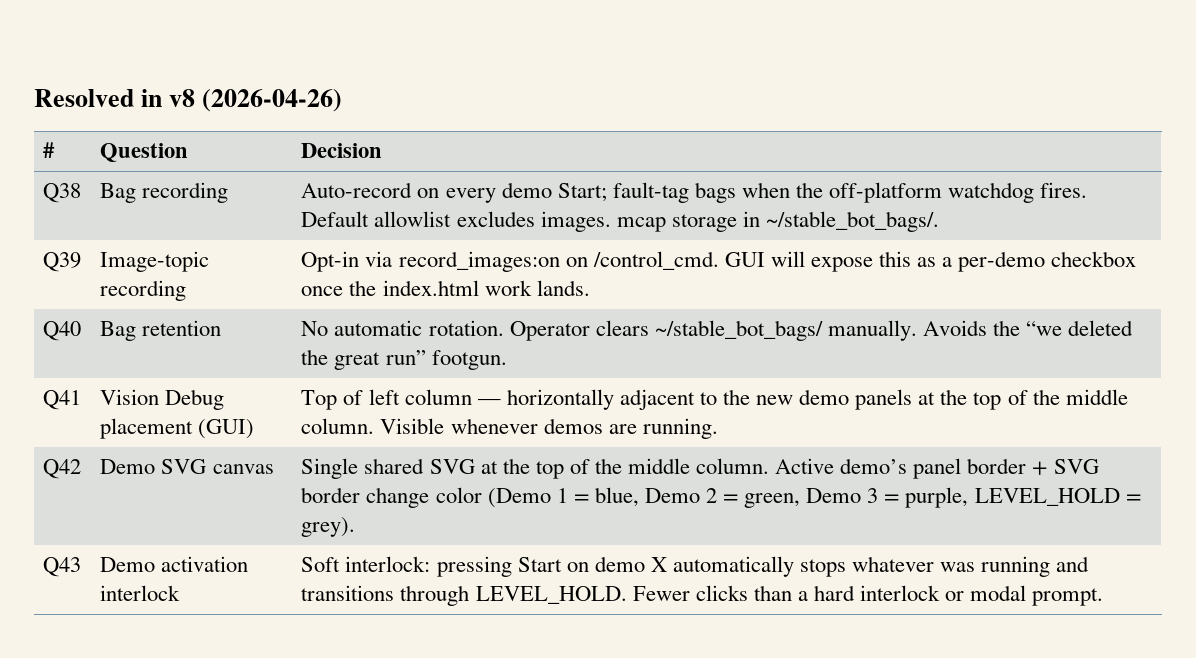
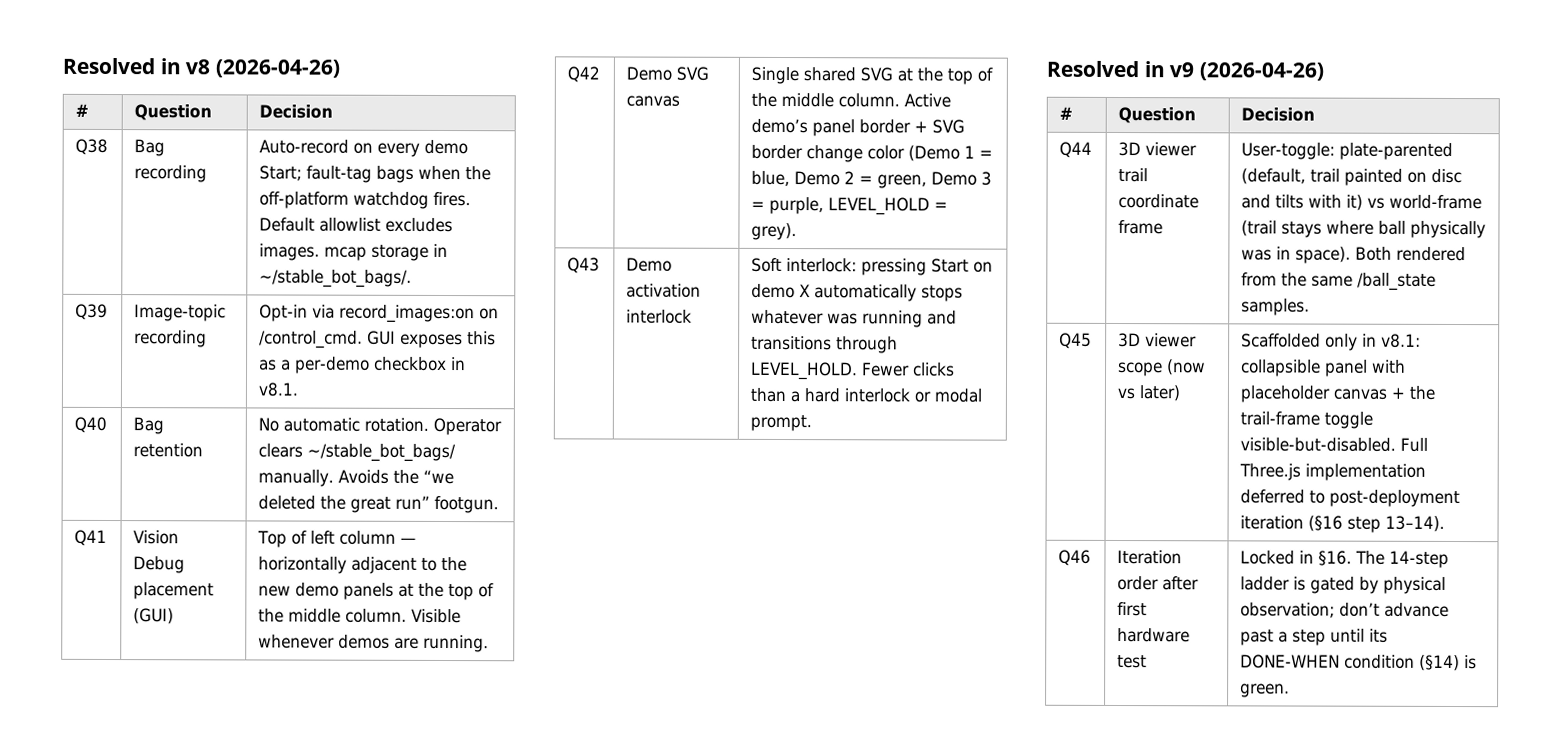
- Q39 | Image-topic recording | Opt-in via record_images:on on /control_cmd. GUI will expose this as a per-demo checkbox once the index.html work lands.
+ Q39 | Image-topic recording | Opt-in via record_images:on on /control_cmd. GUI exposes this as a per-demo checkbox in v8.1.
+ Resolved in v9 (2026-04-26)
+ # | Question | Decision
+ Q44 | 3D viewer trail coordinate frame | User-toggle: plate-parented (default, trail painted on disc and tilts with it) vs world-frame (trail stays where ball physically was in space). Both rendered from the same /ball_state samples.
+ Q45 | 3D viewer scope (now vs later) | Scaffolded only in v8.1: collapsible panel with placeholder canvas + the trail-frame toggle visible-but-disabled. Full Three.js implementation deferred to post-deployment iteration (§16 step 13–14).
+ Q46 | Iteration order after first hardware test | Locked in §16. The 14-step ladder is gated by physical observation; don’t advance past a step until its DONE-WHEN condition (§14) is green.

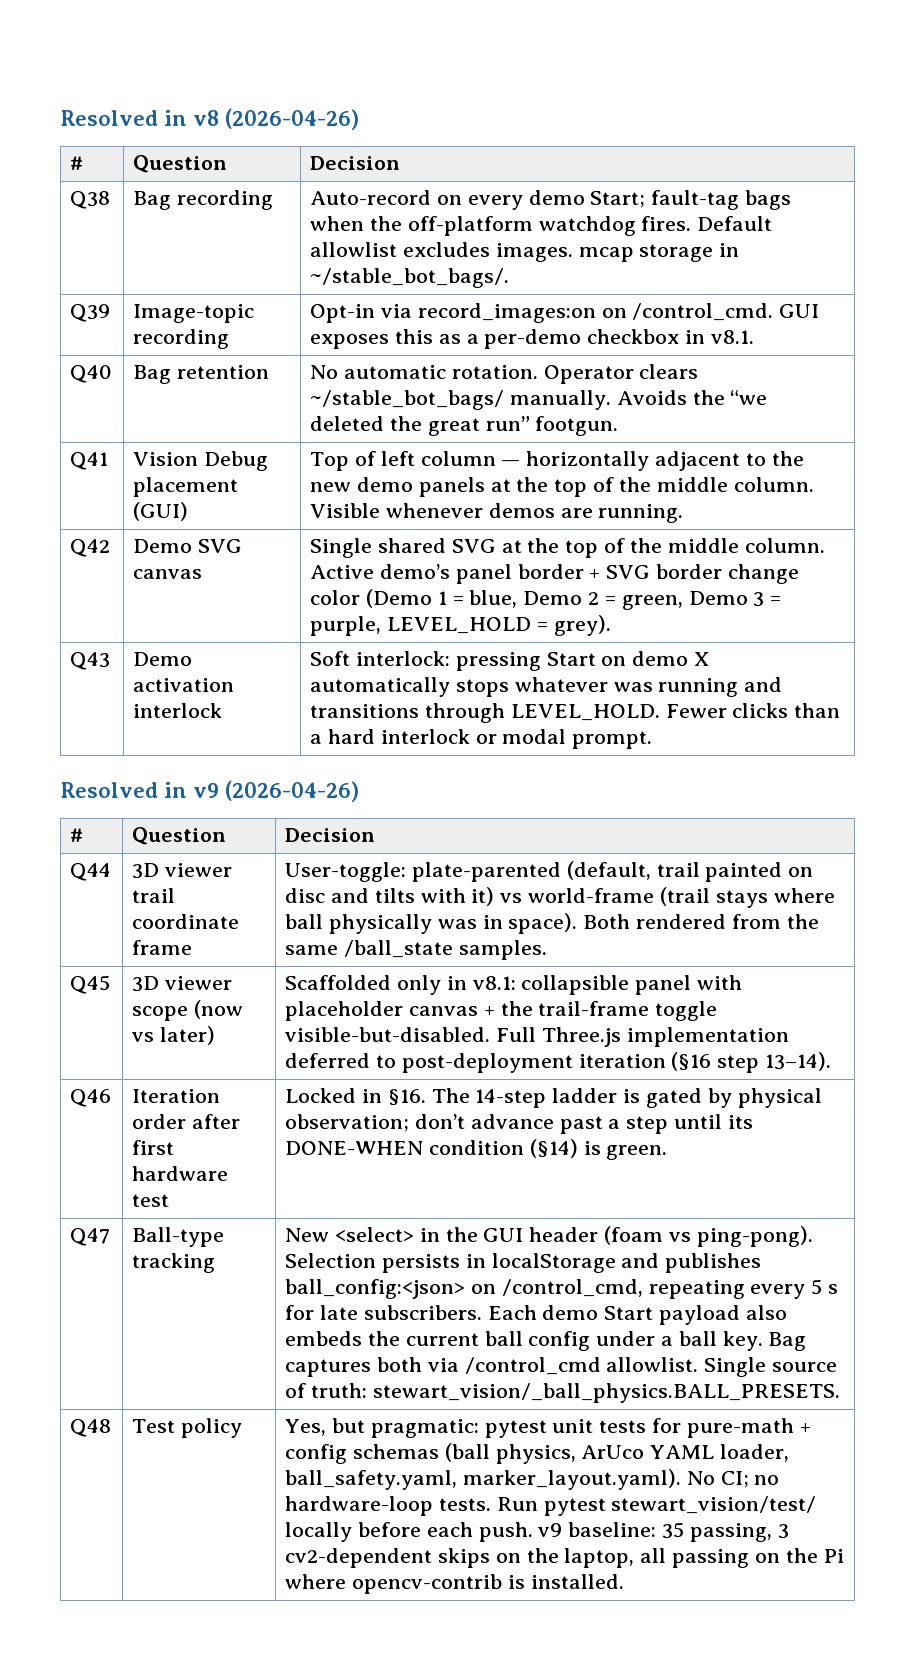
+ Q47 | Ball-type tracking | New <select> in the GUI header (foam vs ping-pong). Selection persists in localStorage and publishes ball_config:<json> on /control_cmd, repeating every 5 s for late subscribers. Each demo Start payload also embeds the current ball config under a ball key. Bag captures both via /control_cmd allowlist. Single source of truth: stewart_vision/_ball_physics.BALL_PRESETS.
+ Q48 | Test policy | Yes, but pragmatic: pytest unit tests for pure-math + config schemas (ball physics, ArUco YAML loader, ball_safety.yaml, marker_layout.yaml). No CI; no hardware-loop tests. Run pytest stewart_vision/test/ locally before each push. v9 baseline: 35 passing, 3 cv2-dependent skips on the laptop, all passing on the Pi where opencv-contrib is installed.

